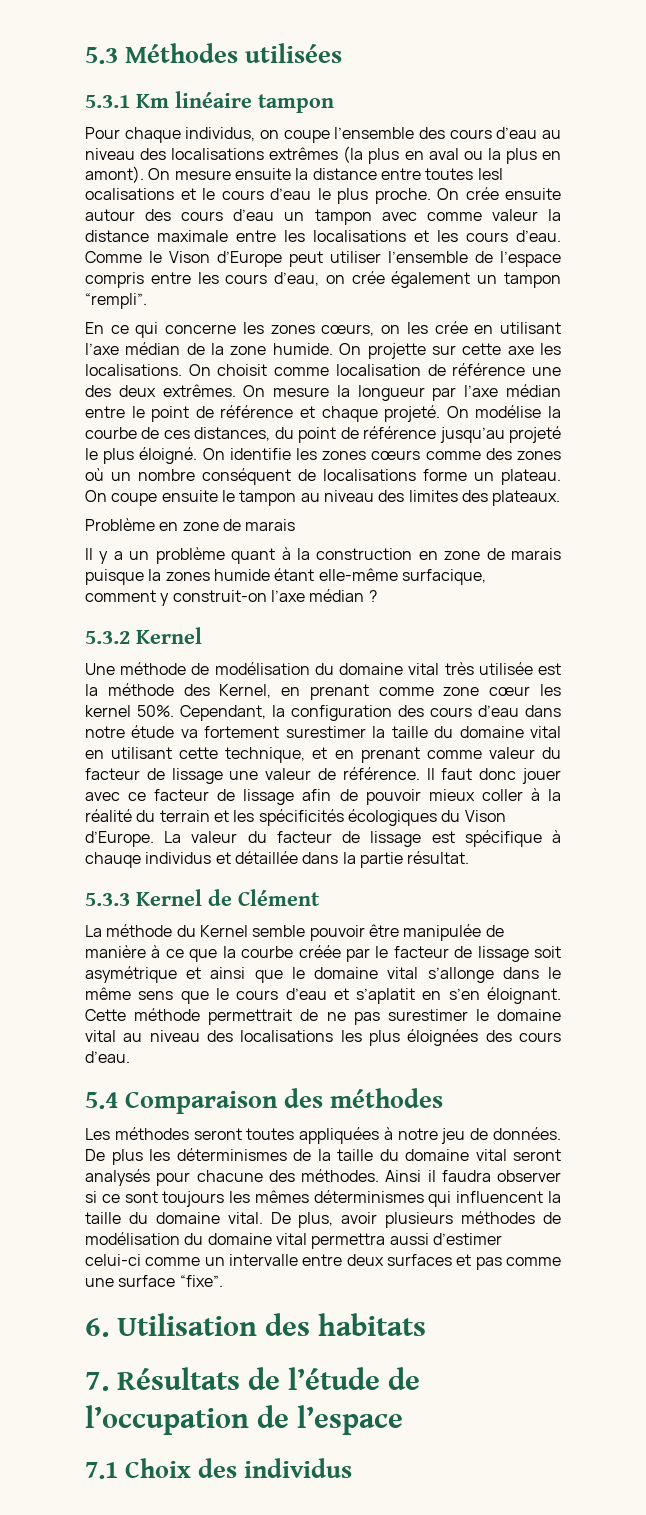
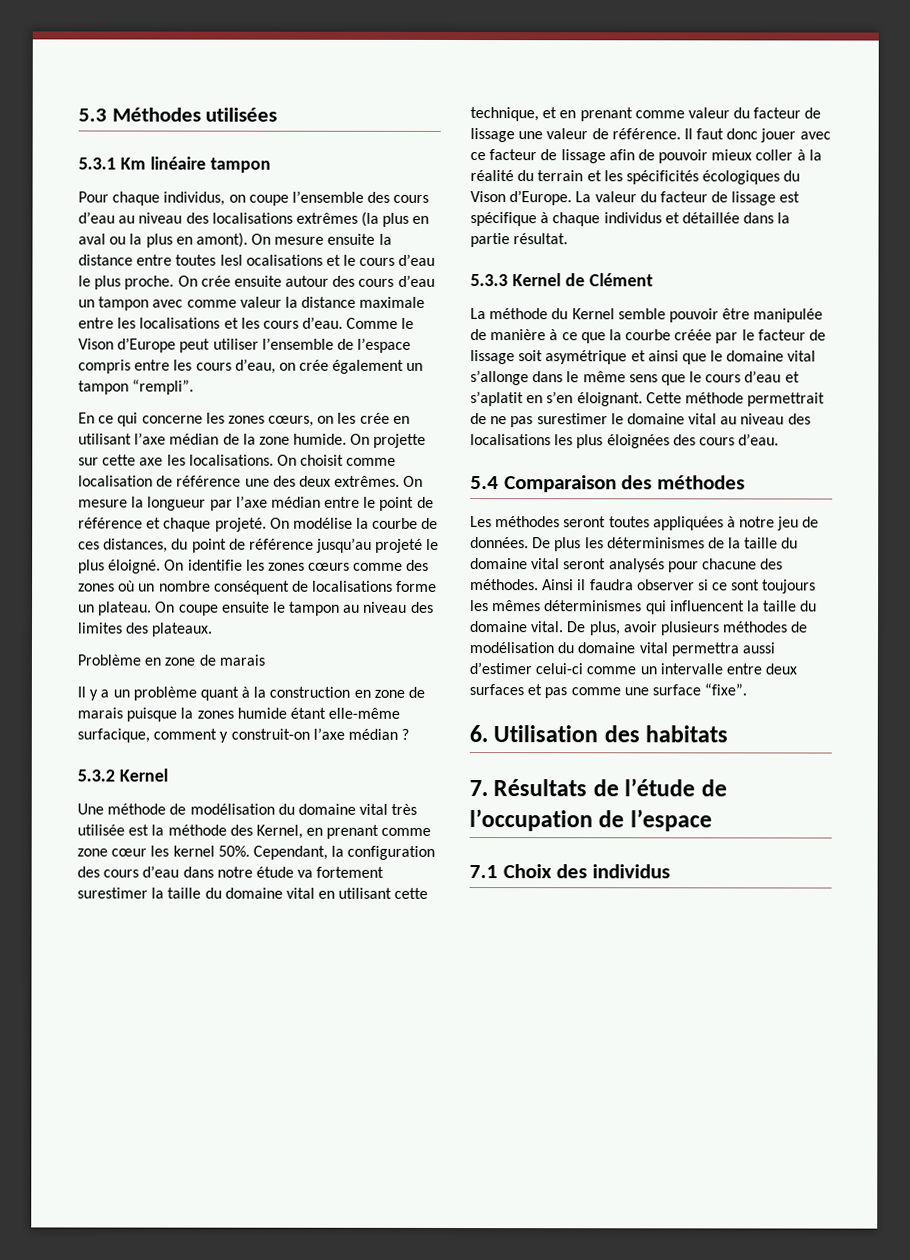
- La valeur du facteur de lissage est spécifique à chauqe individus et détaillée dans la partie résultat.
+ La valeur du facteur de lissage est spécifique à chaque individus et détaillée dans la partie résultat.

